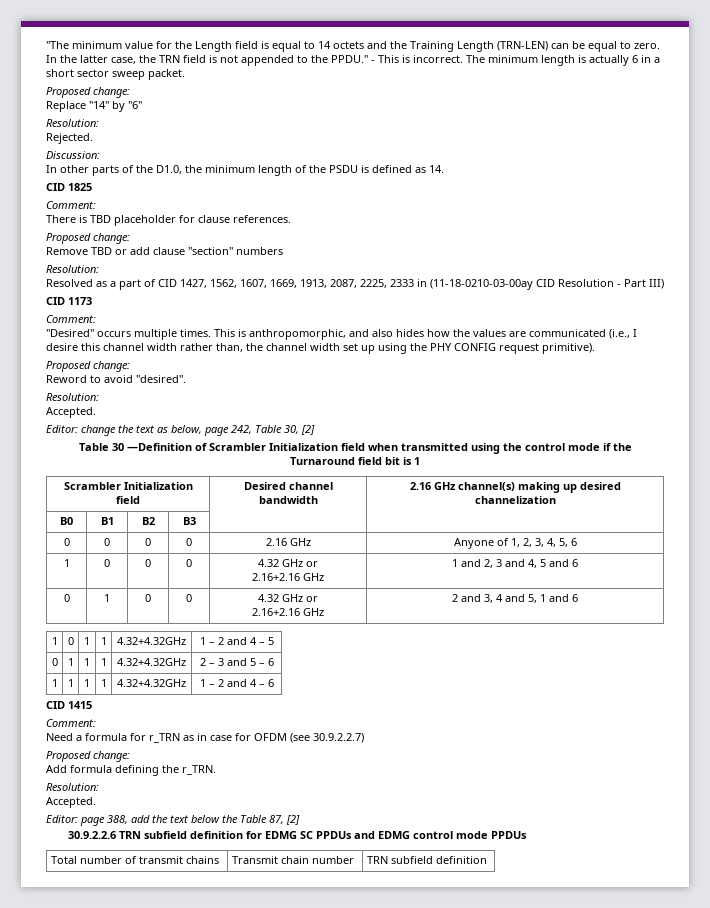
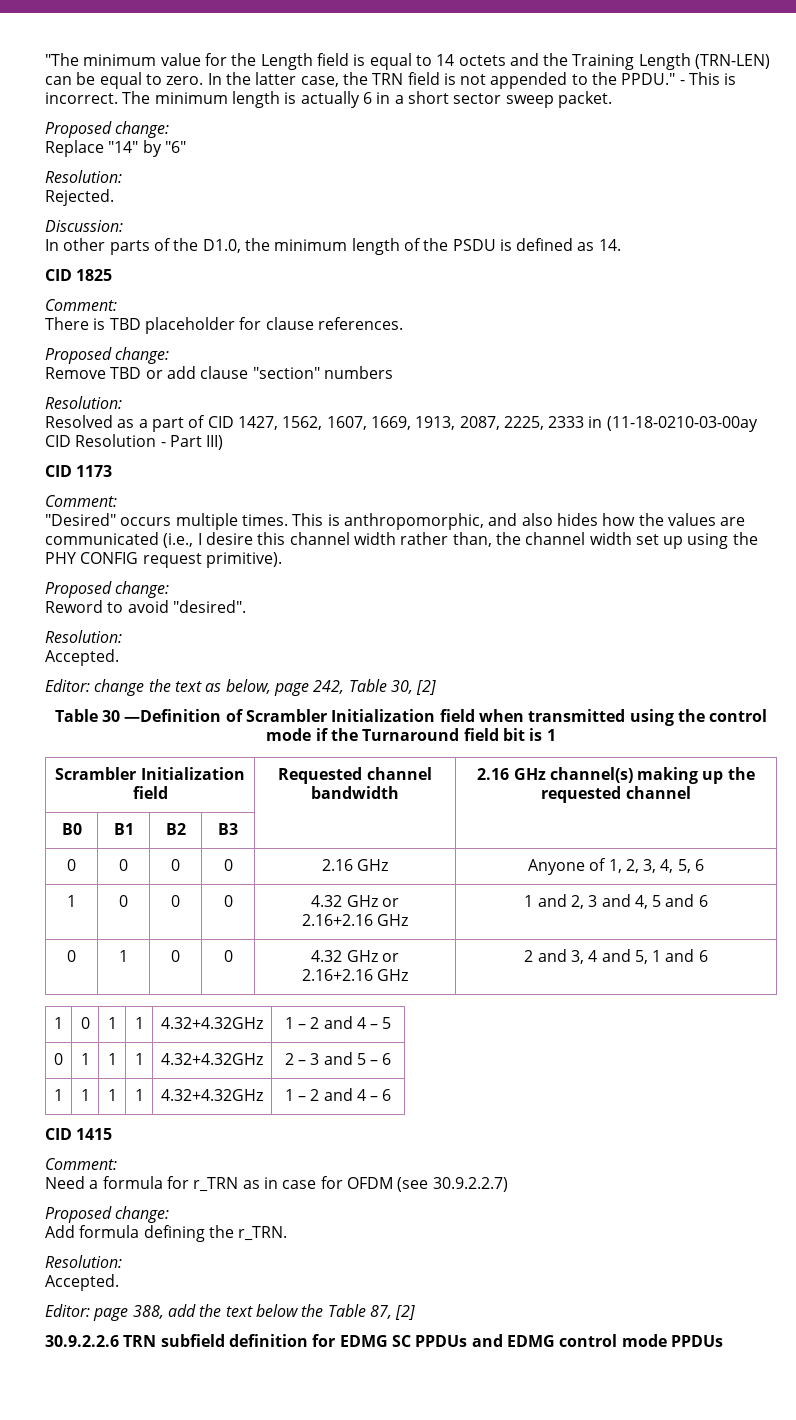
- Scrambler Initialization field | Desired channel bandwidth | 2.16 GHz channel(s) making up desired channelization
+ Scrambler Initialization field | Requested channel bandwidth | 2.16 GHz channel(s) making up the requested channel
- Total number of transmit chains | Transmit chain number | TRN subfield definition

